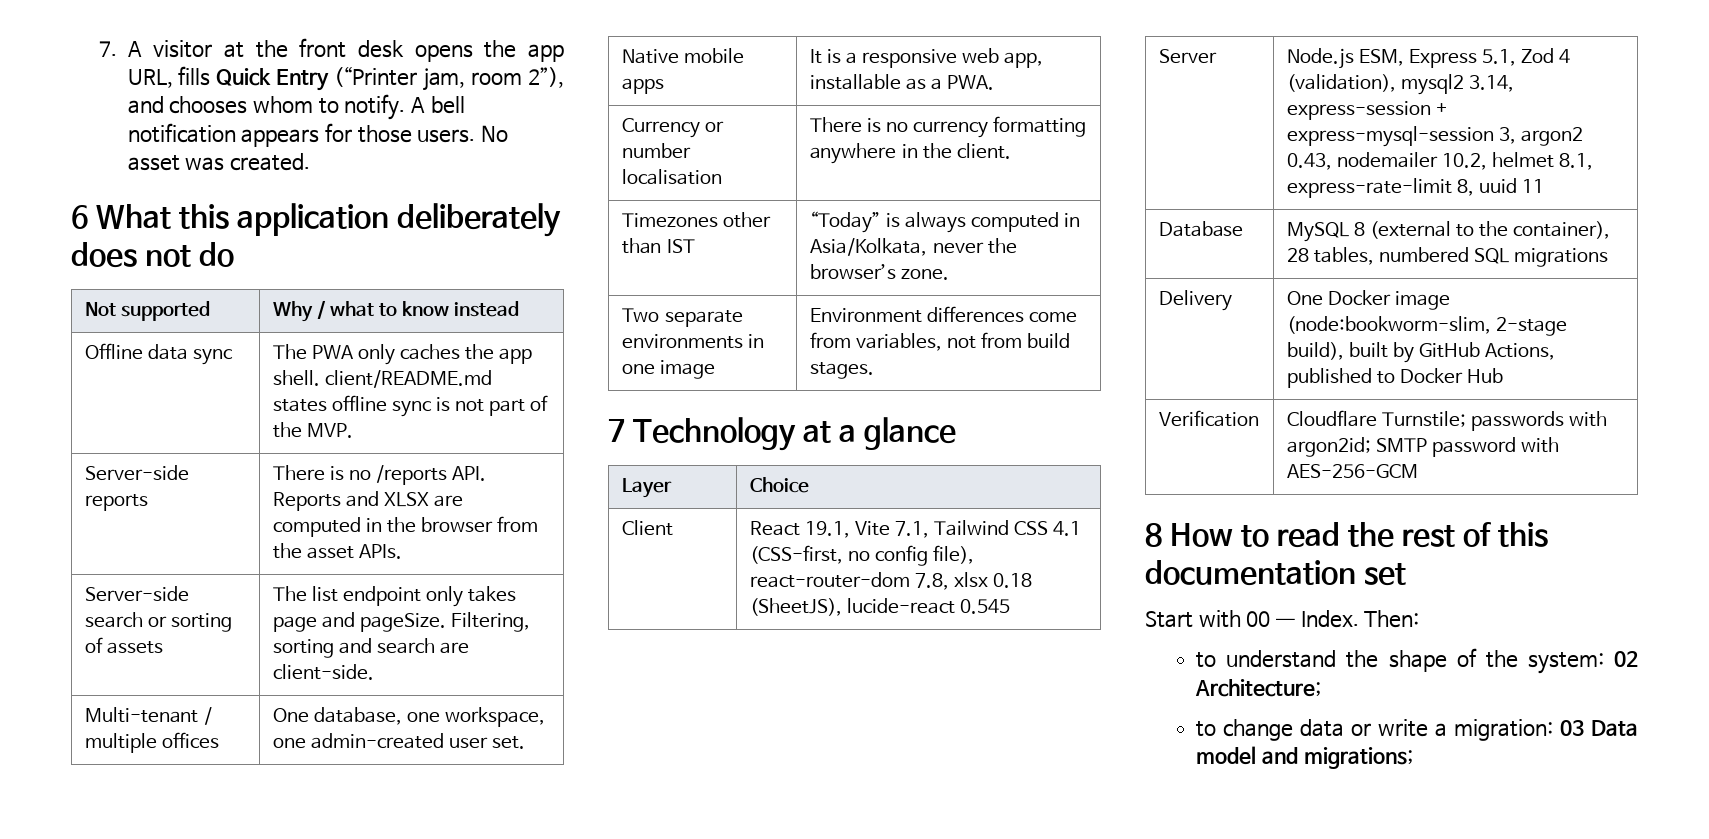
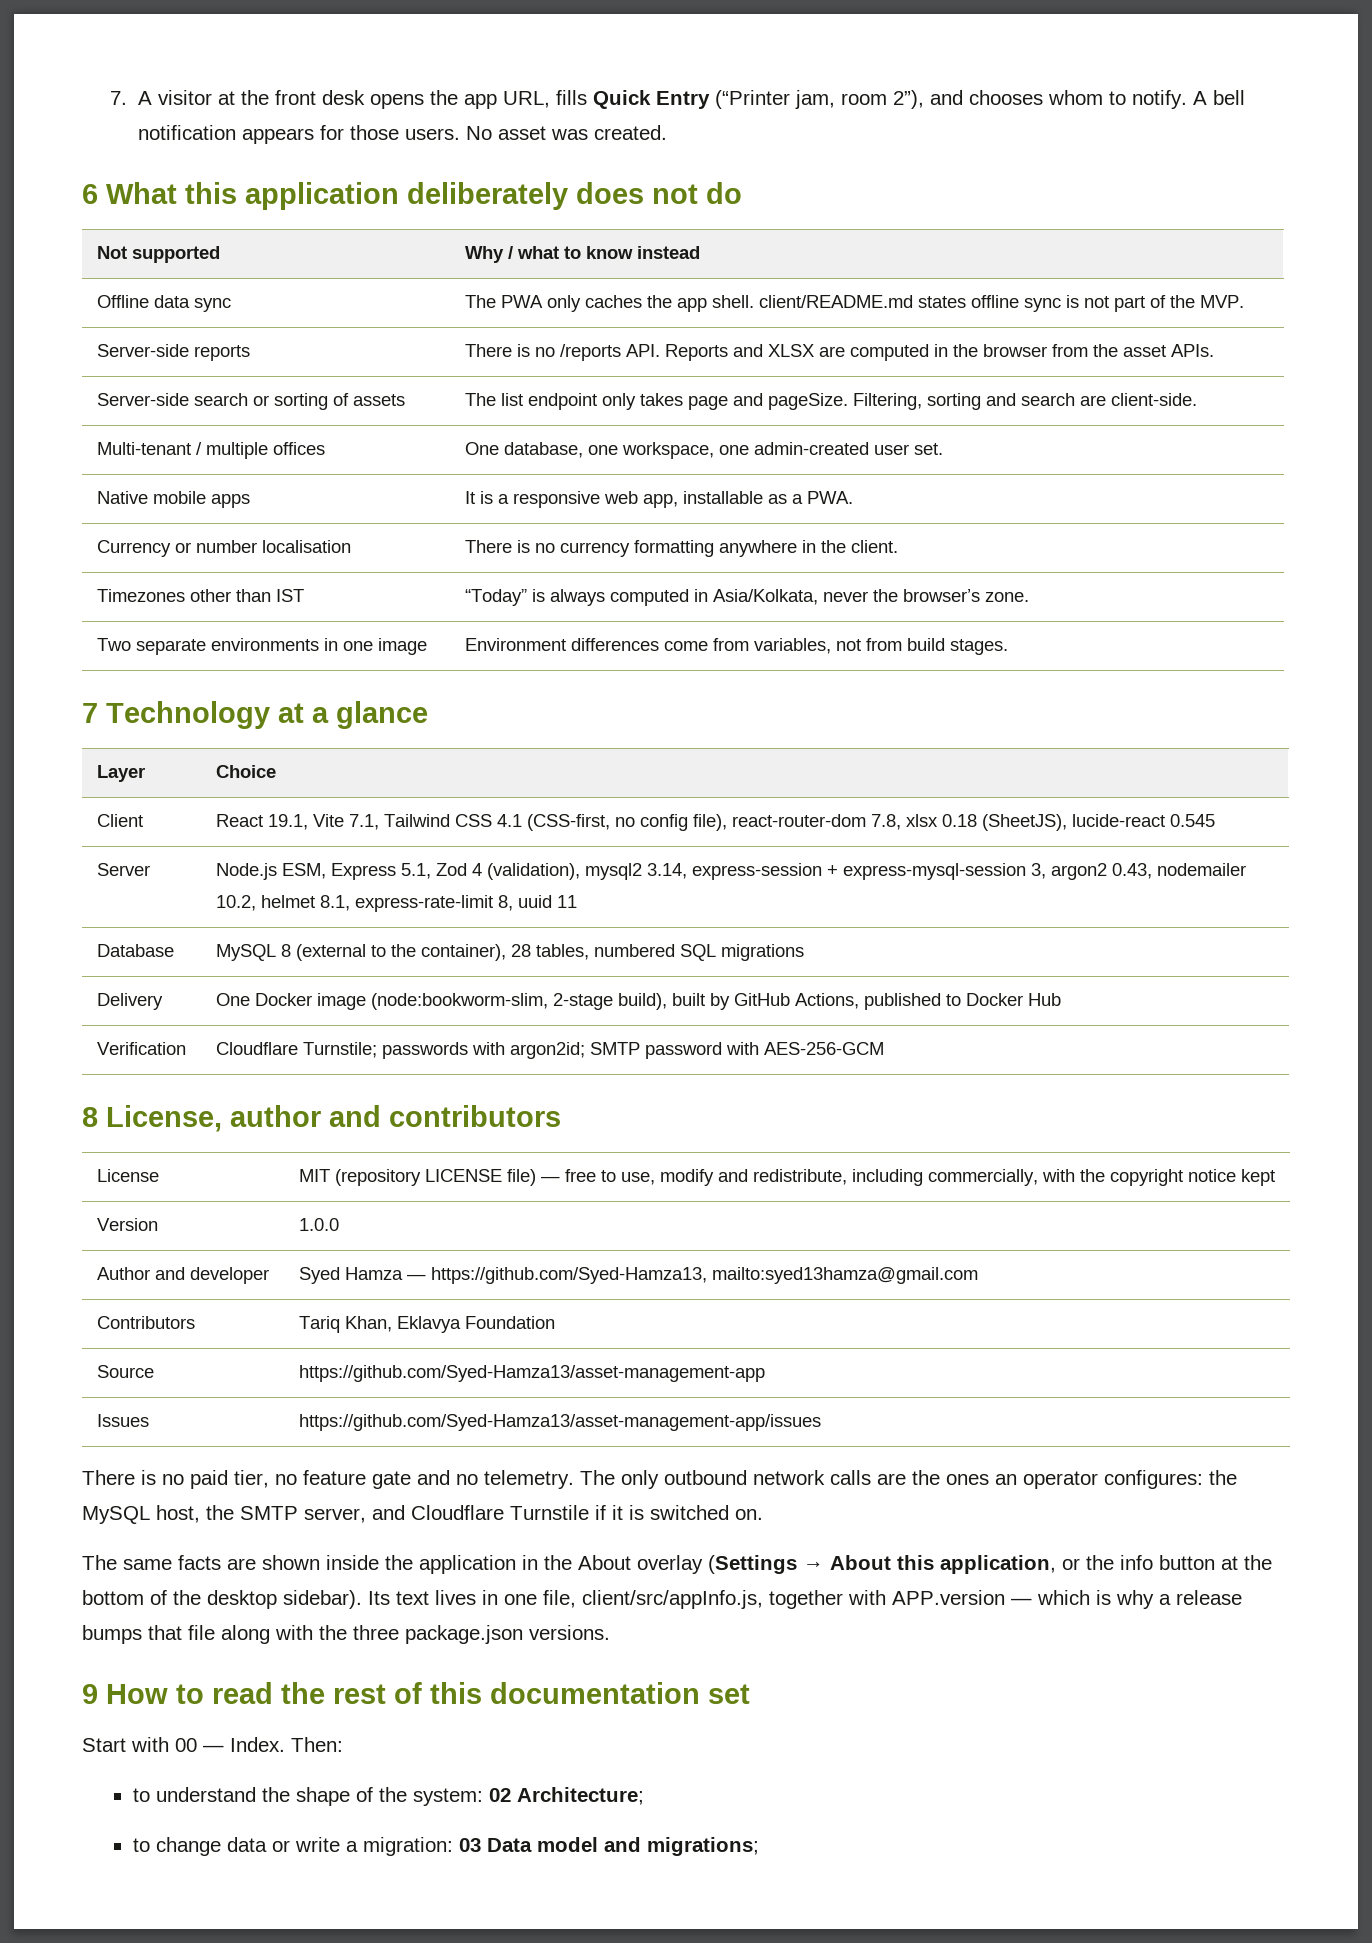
- 8 How to read the rest of this documentation set
+ 8 License, author and contributors
+ License | MIT (repository LICENSE file) — free to use, modify and redistribute, including commercially, with the copyright notice kept
+ Version | 1.0.0
+ Author and developer | Syed Hamza — https://github.com/Syed-Hamza13, mailto:syed13hamza@gmail.com
+ Contributors | Tariq Khan, Eklavya Foundation
+ Source | https://github.com/Syed-Hamza13/asset-management-app
+ Issues | https://github.com/Syed-Hamza13/asset-management-app/issues
+ There is no paid tier, no feature gate and no telemetry. The only outbound network calls are the ones an operator configures: the MySQL host, the SMTP server, and Cloudflare Turnstile if it is switched on.
+ The same facts are shown inside the application in the About overlay (Settings → About this application, or the info button at the bottom of the desktop sidebar). Its text lives in one file, client/src/appInfo.js, together with APP.version — which is why a release bumps that file along with the three package.json versions.
+ 9 How to read the rest of this documentation set

